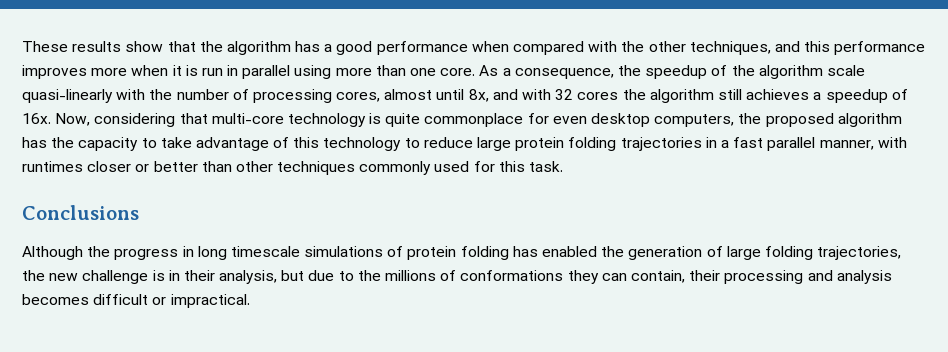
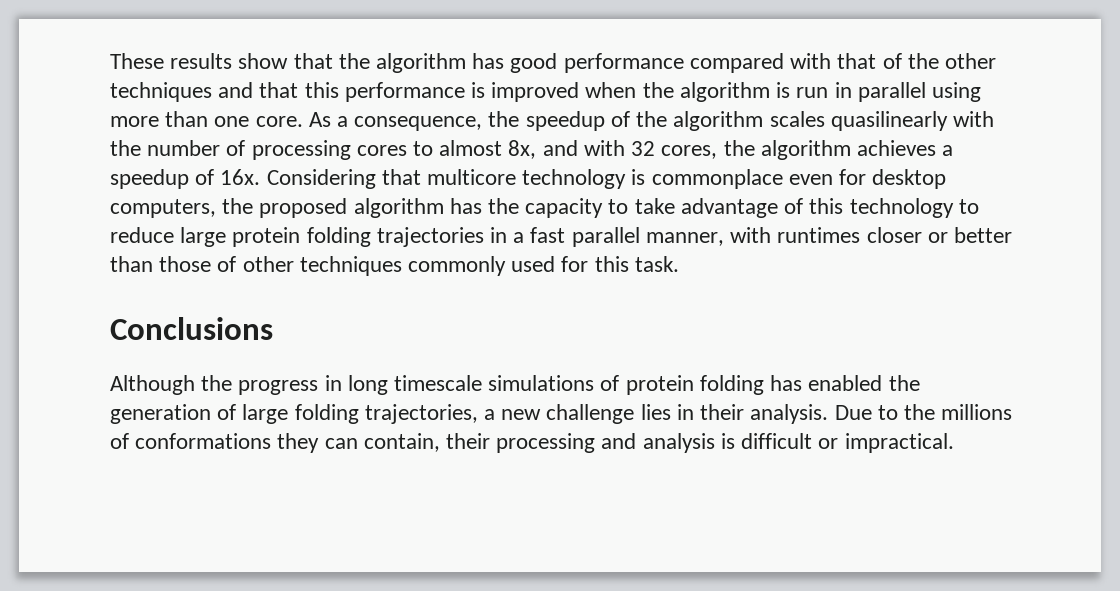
- These results show that the algorithm has a good performance when compared with the other techniques, and this performance improves more when it is run in parallel using more than one core.
+ These results show that the algorithm has good performance compared with that of the other techniques and that this performance is improved when the algorithm is run in parallel using more than one core.
- As a consequence, the speedup of the algorithm scale quasi-linearly with the number of processing cores, almost until 8x, and with 32 cores the algorithm still achieves a speedup of 16x.
+ As a consequence, the speedup of the algorithm scales quasilinearly with the number of processing cores to almost 8x, and with 32 cores, the algorithm achieves a speedup of 16x.
- Now, considering that multi-core technology is quite commonplace for even desktop computers, the proposed algorithm has the capacity to take advantage of this technology to reduce large protein folding trajectories in a fast parallel manner, with runtimes closer or better than other techniques commonly used for this task.
+ Considering that multicore technology is commonplace even for desktop computers, the proposed algorithm has the capacity to take advantage of this technology to reduce large protein folding trajectories in a fast parallel manner, with runtimes closer or better than those of other techniques commonly used for this task.
- Although the progress in long timescale simulations of protein folding has enabled the generation of large folding trajectories, the new challenge is in their analysis, but due to the millions of conformations they can contain, their processing and analysis becomes difficult or impractical.
+ Although the progress in long timescale simulations of protein folding has enabled the generation of large folding trajectories, a new challenge lies in their analysis. Due to the millions of conformations they can contain, their processing and analysis is difficult or impractical.

